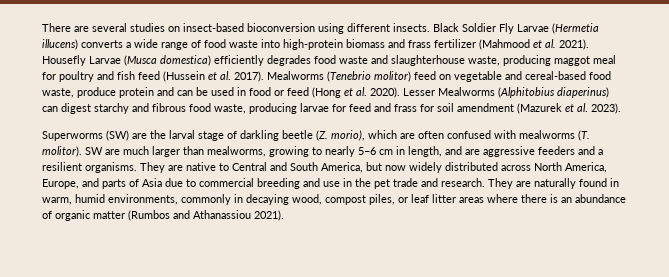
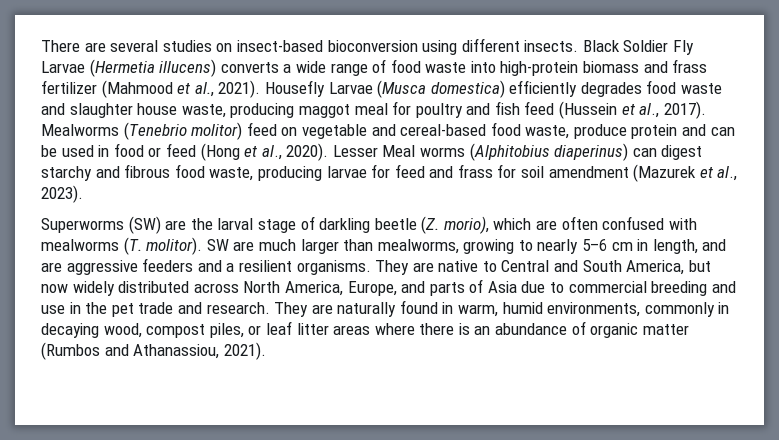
- Black Soldier Fly Larvae (Hermetia illucens) converts a wide range of food waste into high-protein biomass and frass fertilizer (Mahmood et al. 2021).
+ Black Soldier Fly Larvae (Hermetia illucens) converts a wide range of food waste into high-protein biomass and frass fertilizer (Mahmood et al., 2021).
- Housefly Larvae (Musca domestica) efficiently degrades food waste and slaughterhouse waste, producing maggot meal for poultry and fish feed (Hussein et al. 2017).
+ Housefly Larvae (Musca domestica) efficiently degrades food waste and slaughter house waste, producing maggot meal for poultry and fish feed (Hussein et al., 2017).
- Mealworms (Tenebrio molitor) feed on vegetable and cereal-based food waste, produce protein and can be used in food or feed (Hong et al. 2020).
+ Mealworms (Tenebrio molitor) feed on vegetable and cereal-based food waste, produce protein and can be used in food or feed (Hong et al., 2020).
- Lesser Mealworms (Alphitobius diaperinus) can digest starchy and fibrous food waste, producing larvae for feed and frass for soil amendment (Mazurek et al. 2023).
+ Lesser Meal worms (Alphitobius diaperinus) can digest starchy and fibrous food waste, producing larvae for feed and frass for soil amendment (Mazurek et al., 2023).
- They are naturally found in warm, humid environments, commonly in decaying wood, compost piles, or leaf litter areas where there is an abundance of organic matter (Rumbos and Athanassiou 2021).
+ They are naturally found in warm, humid environments, commonly in decaying wood, compost piles, or leaf litter areas where there is an abundance of organic matter (Rumbos and Athanassiou, 2021).

